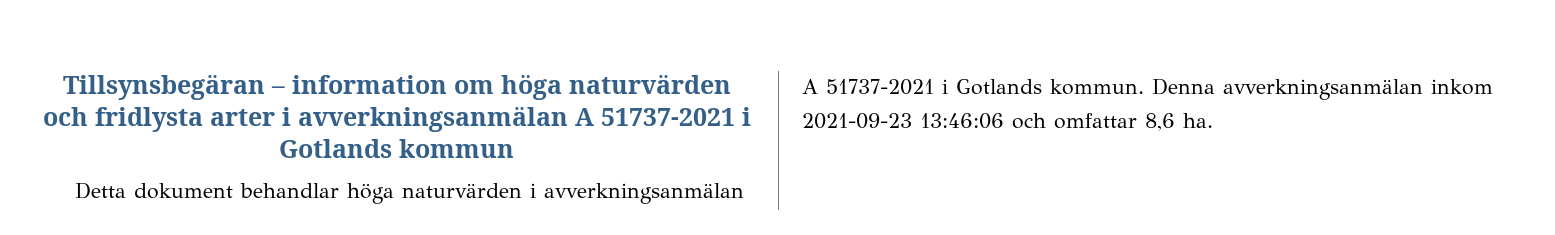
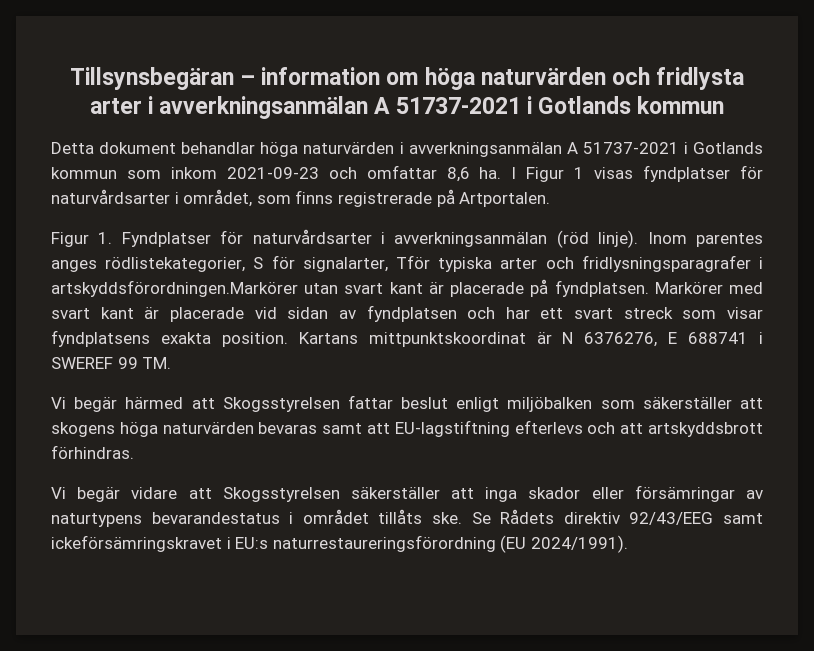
- Detta dokument behandlar höga naturvärden i avverkningsanmälan A 51737-2021 i Gotlands kommun. Denna avverkningsanmälan inkom 2021-09-23 13:46:06 och omfattar 8,6 ha.
+ Detta dokument behandlar höga naturvärden i avverkningsanmälan A 51737-2021 i Gotlands kommun som inkom 2021-09-23 och omfattar 8,6 ha.
+ I Figur 1 visas fyndplatser för naturvårdsarter i området, som finns registrerade på Artportalen.
+ Figur 1. Fyndplatser för naturvårdsarter i avverkningsanmälan (röd linje). Inom parentes anges rödlistekategorier, S för signalarter, Tför typiska arter och fridlysningsparagrafer i artskyddsförordningen.Markörer utan svart kant är placerade på fyndplatsen. Markörer med svart kant är placerade vid sidan av fyndplatsen och har ett svart streck som visar fyndplatsens exakta position. Kartans mittpunktskoordinat är N 6376276, E 688741 i SWEREF 99 TM.
+ Vi begär härmed att Skogsstyrelsen fattar beslut enligt miljöbalken som säkerställer att skogens höga naturvärden bevaras samt att EU-lagstiftning efterlevs och att artskyddsbrott förhindras.
+ Vi begär vidare att Skogsstyrelsen säkerställer att inga skador eller försämringar av naturtypens bevarandestatus i området tillåts ske. Se Rådets direktiv 92/43/EEG samt ickeförsämringskravet i EU:s naturrestaureringsförordning (EU 2024/1991).

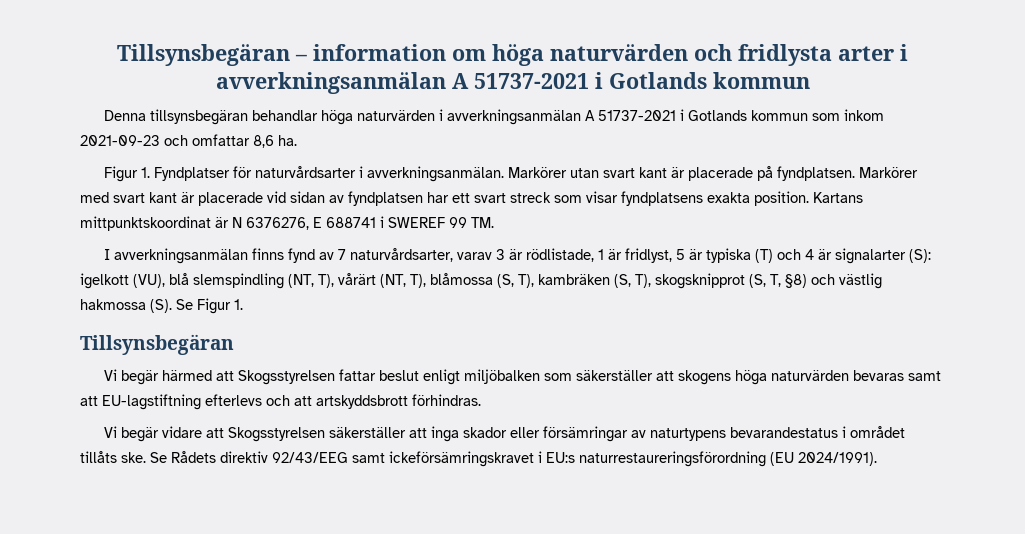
- Detta dokument behandlar höga naturvärden i avverkningsanmälan A 51737-2021 i Gotlands kommun som inkom 2021-09-23 och omfattar 8,6 ha. I Figur 1 visas fyndplatser för naturvårdsarter i området, som finns registrerade på Artportalen.
+ Denna tillsynsbegäran behandlar höga naturvärden i avverkningsanmälan A 51737-2021 i Gotlands kommun som inkom 2021-09-23 och omfattar 8,6 ha.
- Figur 1. Fyndplatser för naturvårdsarter i avverkningsanmälan (röd linje). Inom parentes anges rödlistekategorier, S för signalarter, Tför typiska arter och fridlysningsparagrafer i artskyddsförordningen.Markörer utan svart kant är placerade på fyndplatsen.
+ Figur 1. Fyndplatser för naturvårdsarter i avverkningsanmälan. Markörer utan svart kant är placerade på fyndplatsen.
- Markörer med svart kant är placerade vid sidan av fyndplatsen och har ett svart streck som visar fyndplatsens exakta position.
+ Markörer med svart kant är placerade vid sidan av fyndplatsen har ett svart streck som visar fyndplatsens exakta position.
+ I avverkningsanmälan finns fynd av 7 naturvårdsarter, varav 3 är rödlistade, 1 är fridlyst, 5 är typiska (T) och 4 är signalarter (S): igelkott (VU), blå slemspindling (NT, T), vårärt (NT, T), blåmossa (S, T), kambräken (S, T), skogsknipprot (S, T, §8) och västlig hakmossa (S). Se Figur 1.
+ Tillsynsbegäran

